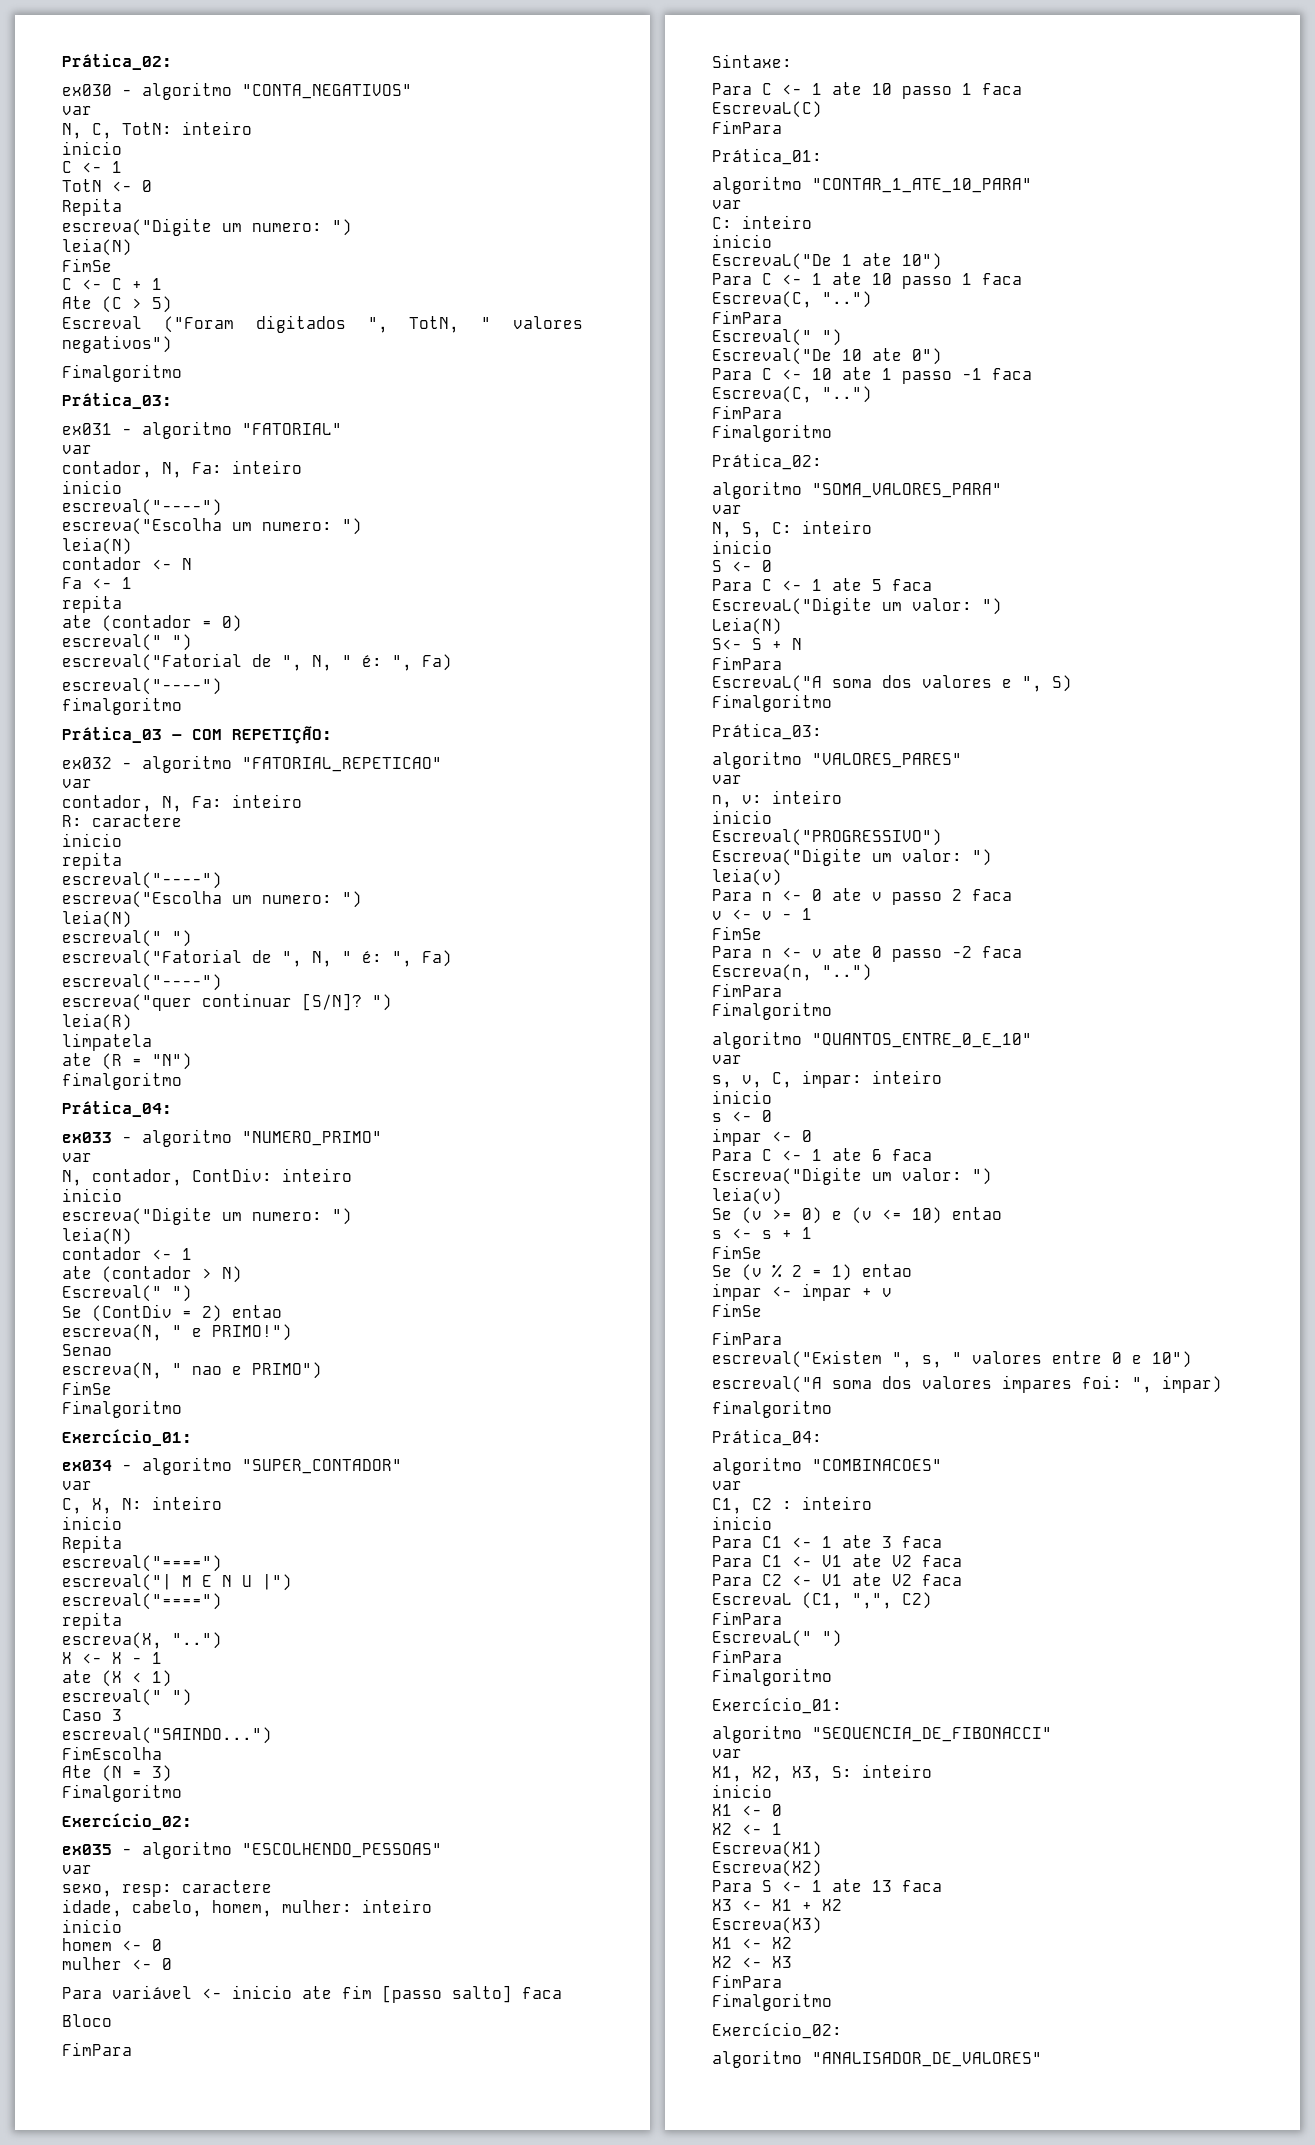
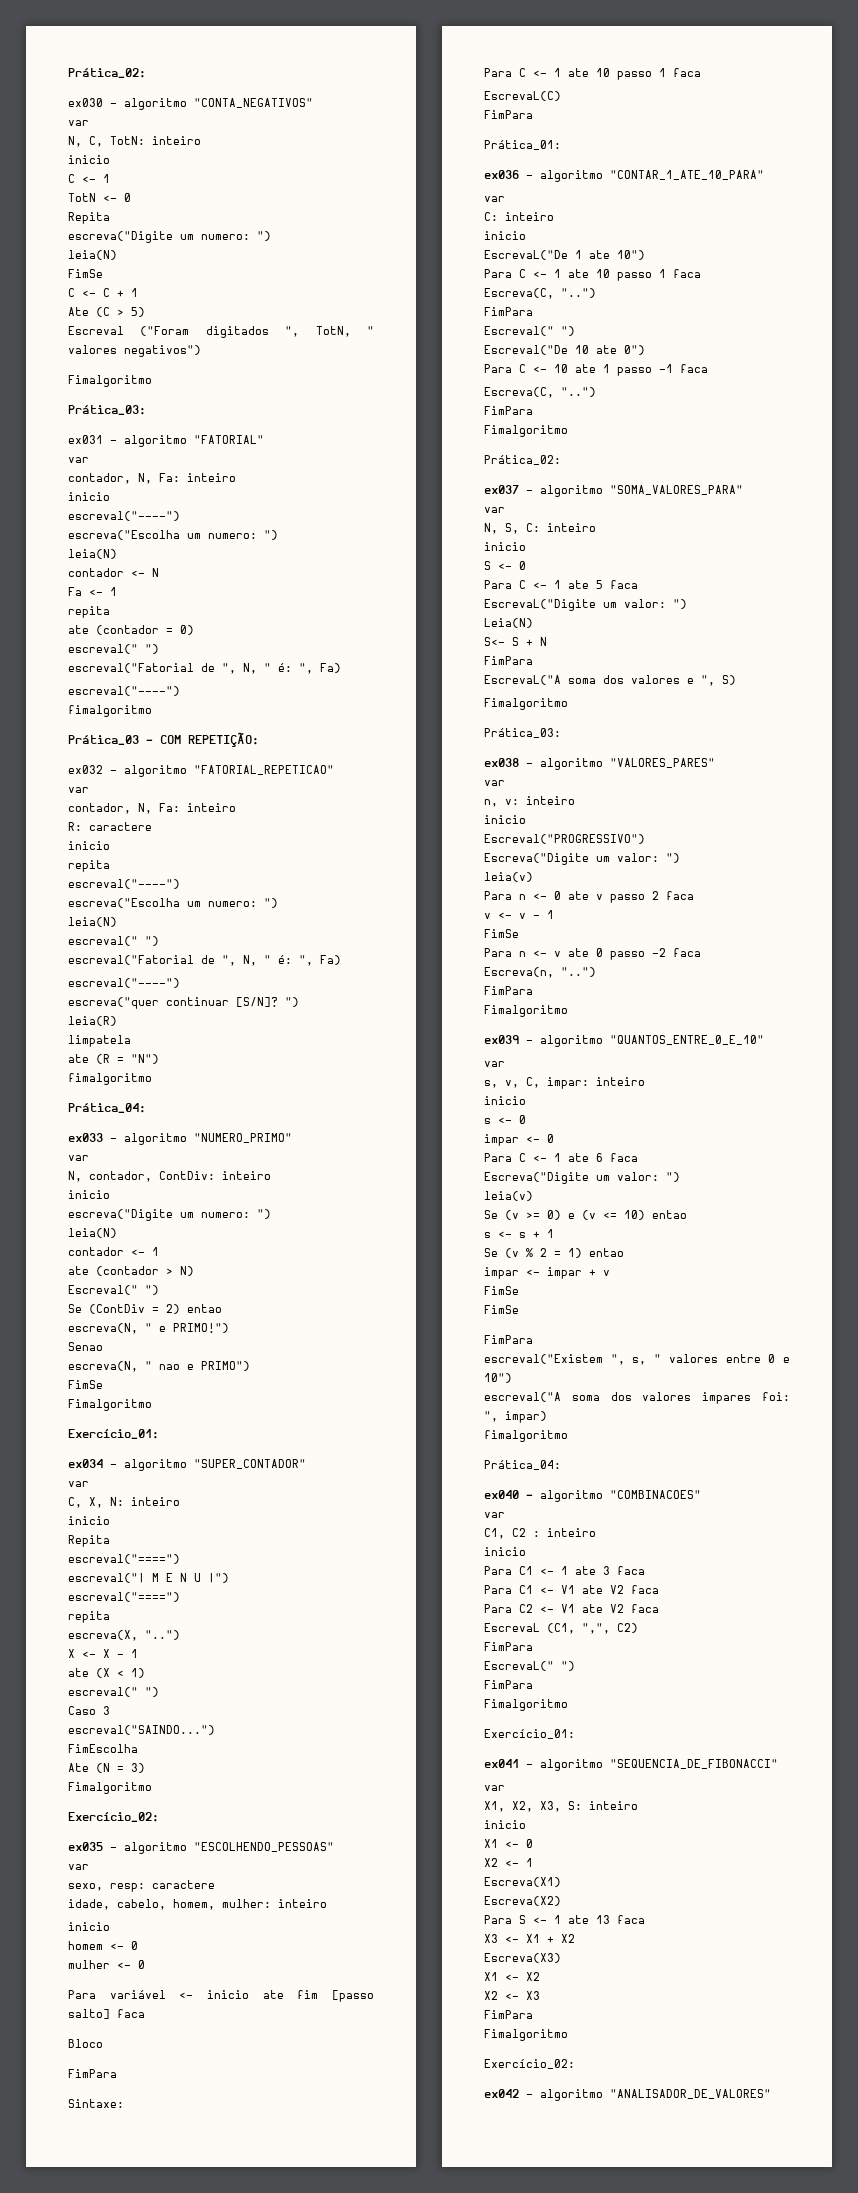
- algoritmo "CONTAR_1_ATE_10_PARA"
+ ex036 - algoritmo "CONTAR_1_ATE_10_PARA"
- algoritmo "SOMA_VALORES_PARA"
+ ex037 - algoritmo "SOMA_VALORES_PARA"
- algoritmo "VALORES_PARES"
+ ex038 - algoritmo "VALORES_PARES"
- algoritmo "QUANTOS_ENTRE_0_E_10"
+ ex039 - algoritmo "QUANTOS_ENTRE_0_E_10"
  s <- s + 1
- FimSe
  impar <- impar + v
+ FimSe
- algoritmo "COMBINACOES"
+ ex040 - algoritmo "COMBINACOES"
- algoritmo "SEQUENCIA_DE_FIBONACCI"
+ ex041 - algoritmo "SEQUENCIA_DE_FIBONACCI"
- algoritmo "ANALISADOR_DE_VALORES"
+ ex042 - algoritmo "ANALISADOR_DE_VALORES"

